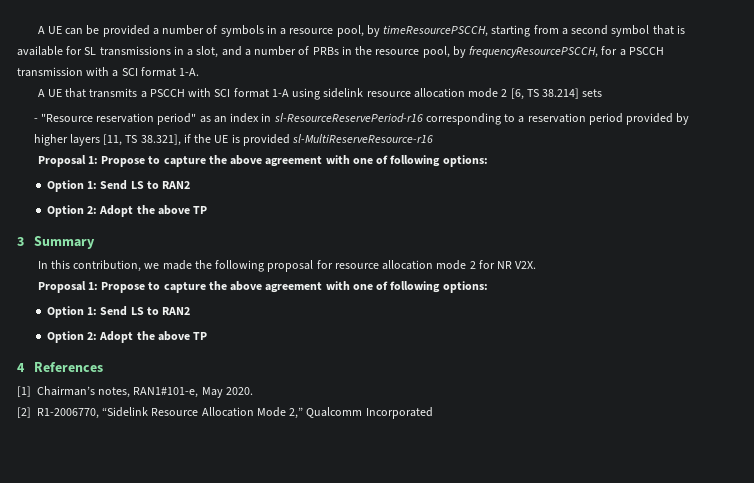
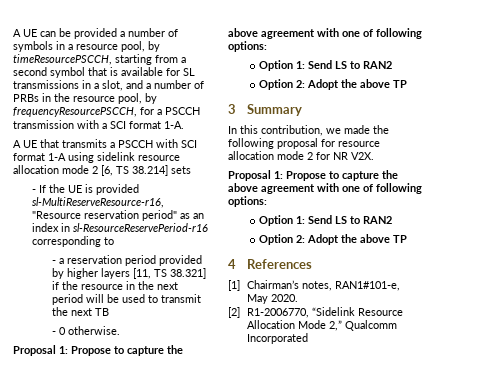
- - "Resource reservation period" as an index in sl-ResourceReservePeriod-r16 corresponding to a reservation period provided by higher layers [11, TS 38.321], if the UE is provided sl-MultiReserveResource-r16
+ - If the UE is provided sl-MultiReserveResource-r16, "Resource reservation period" as an index in sl-ResourceReservePeriod-r16 corresponding to
+ - a reservation period provided by higher layers [11, TS 38.321] if the resource in the next period will be used to transmit the next TB
+ - 0 otherwise.

